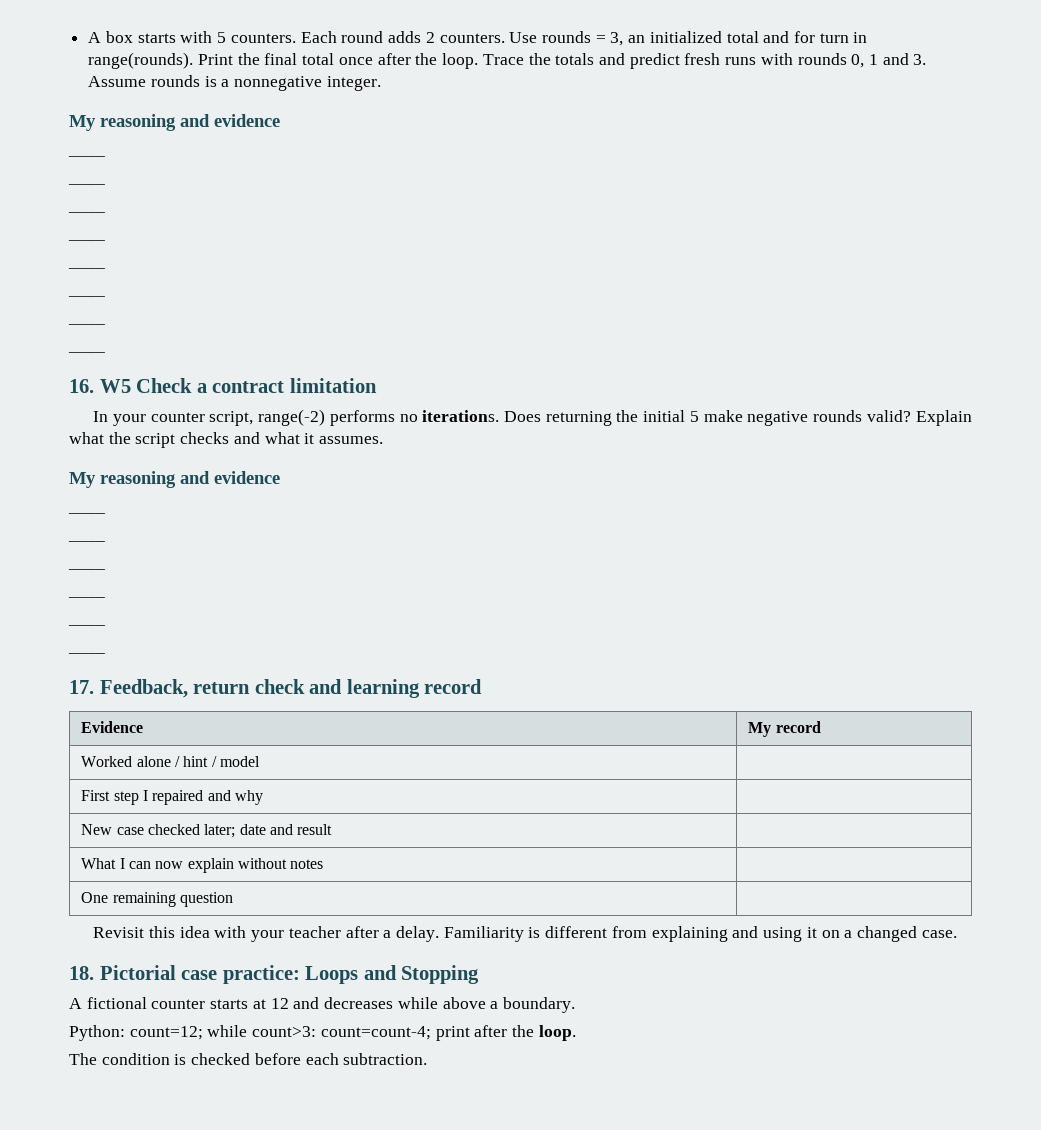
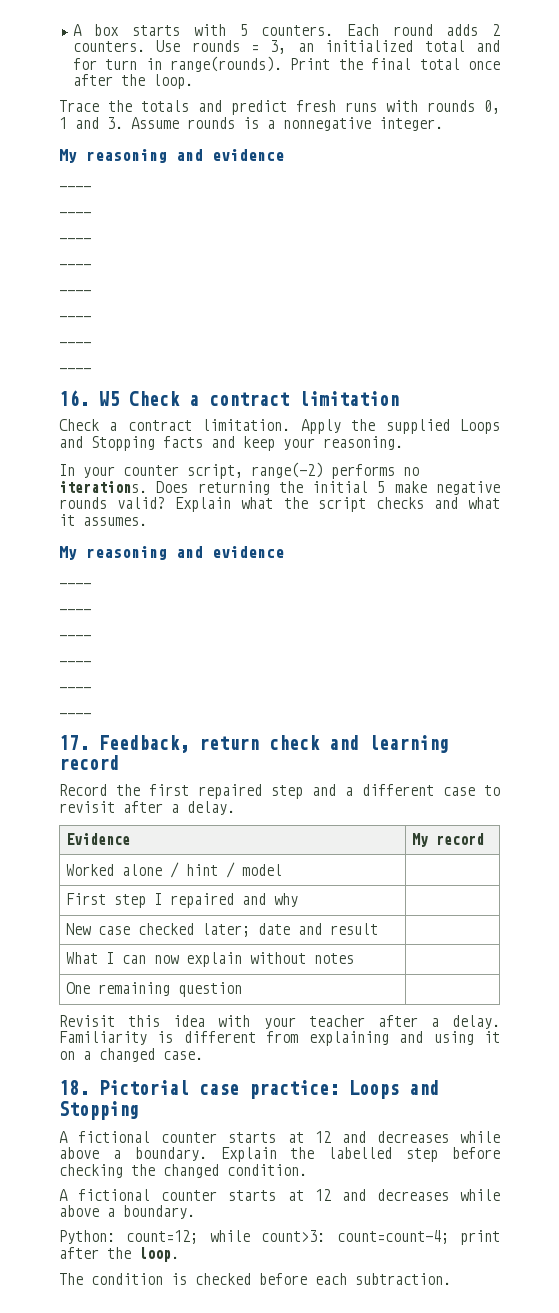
- Print the final total once after the loop. Trace the totals and predict fresh runs with rounds 0, 1 and 3. Assume rounds is a nonnegative integer.
+ Print the final total once after the loop.
+ Trace the totals and predict fresh runs with rounds 0, 1 and 3. Assume rounds is a nonnegative integer.
+ Check a contract limitation. Apply the supplied Loops and Stopping facts and keep your reasoning.
+ Record the first repaired step and a different case to revisit after a delay.
+ A fictional counter starts at 12 and decreases while above a boundary. Explain the labelled step before checking the changed condition.

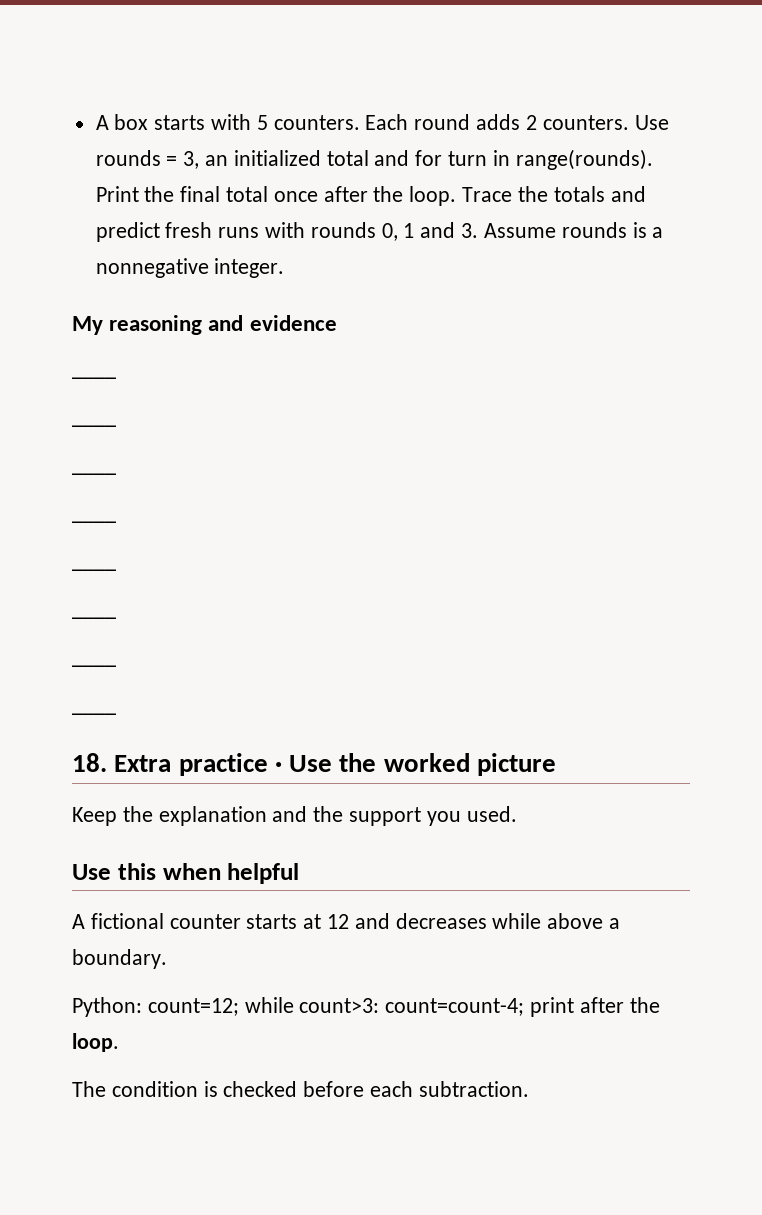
- Print the final total once after the loop.
- Trace the totals and predict fresh runs with rounds 0, 1 and 3. Assume rounds is a nonnegative integer.
+ Print the final total once after the loop. Trace the totals and predict fresh runs with rounds 0, 1 and 3. Assume rounds is a nonnegative integer.
- 16. W5 Check a contract limitation
- Check a contract limitation. Apply the supplied Loops and Stopping facts and keep your reasoning.
- In your counter script, range(-2) performs no iterations. Does returning the initial 5 make negative rounds valid? Explain what the script checks and what it assumes.
- My reasoning and evidence
- ____
- ____
- ____
- ____
- ____
- ____
- 17. Feedback, return check and learning record
- Record the first repaired step and a different case to revisit after a delay.
- Evidence | My record
- Worked alone / hint / model |
- First step I repaired and why |
- New case checked later; date and result |
- What I can now explain without notes |
- One remaining question |
- Revisit this idea with your teacher after a delay. Familiarity is different from explaining and using it on a changed case.
- 18. Pictorial case practice: Loops and Stopping
- A fictional counter starts at 12 and decreases while above a boundary. Explain the labelled step before checking the changed condition.
+ 18. Extra practice · Use the worked picture
+ Keep the explanation and the support you used.
+ Use this when helpful

